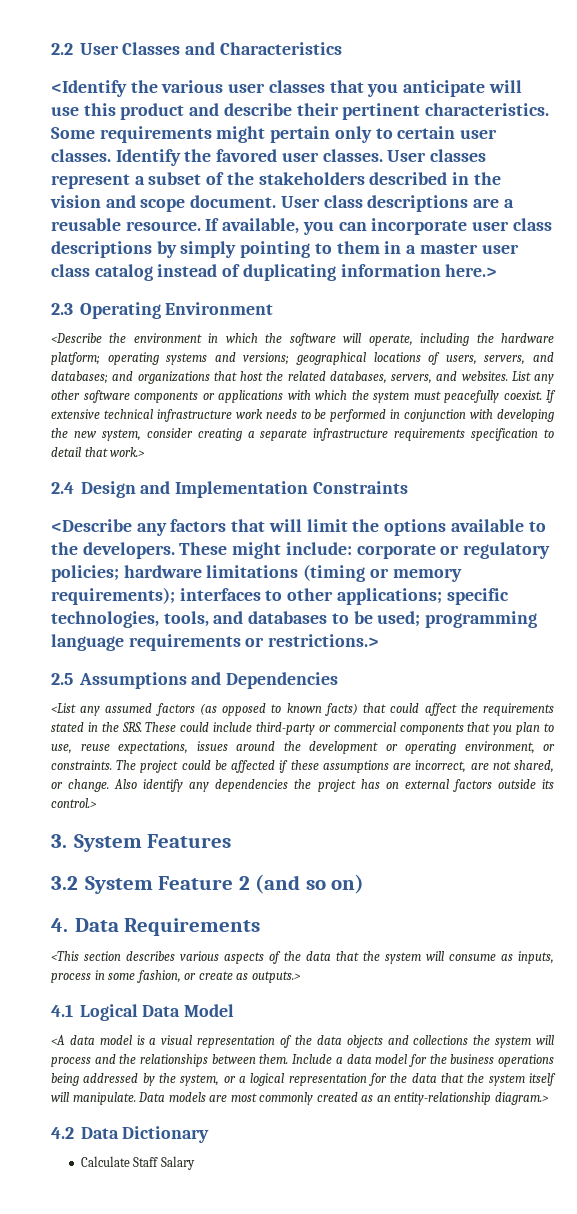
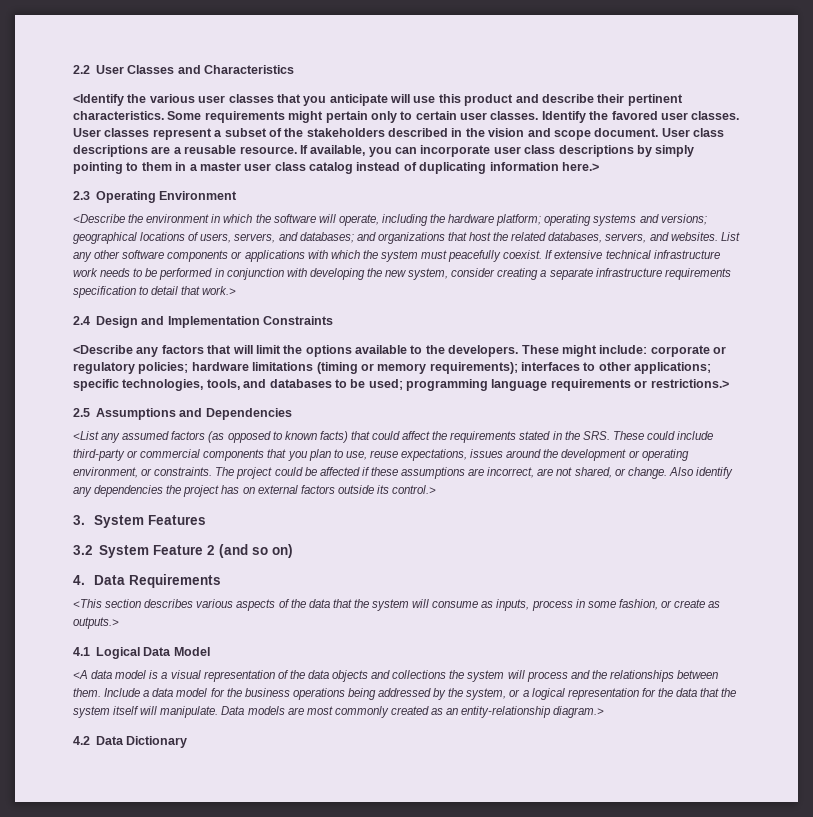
- Calculate Staff Salary

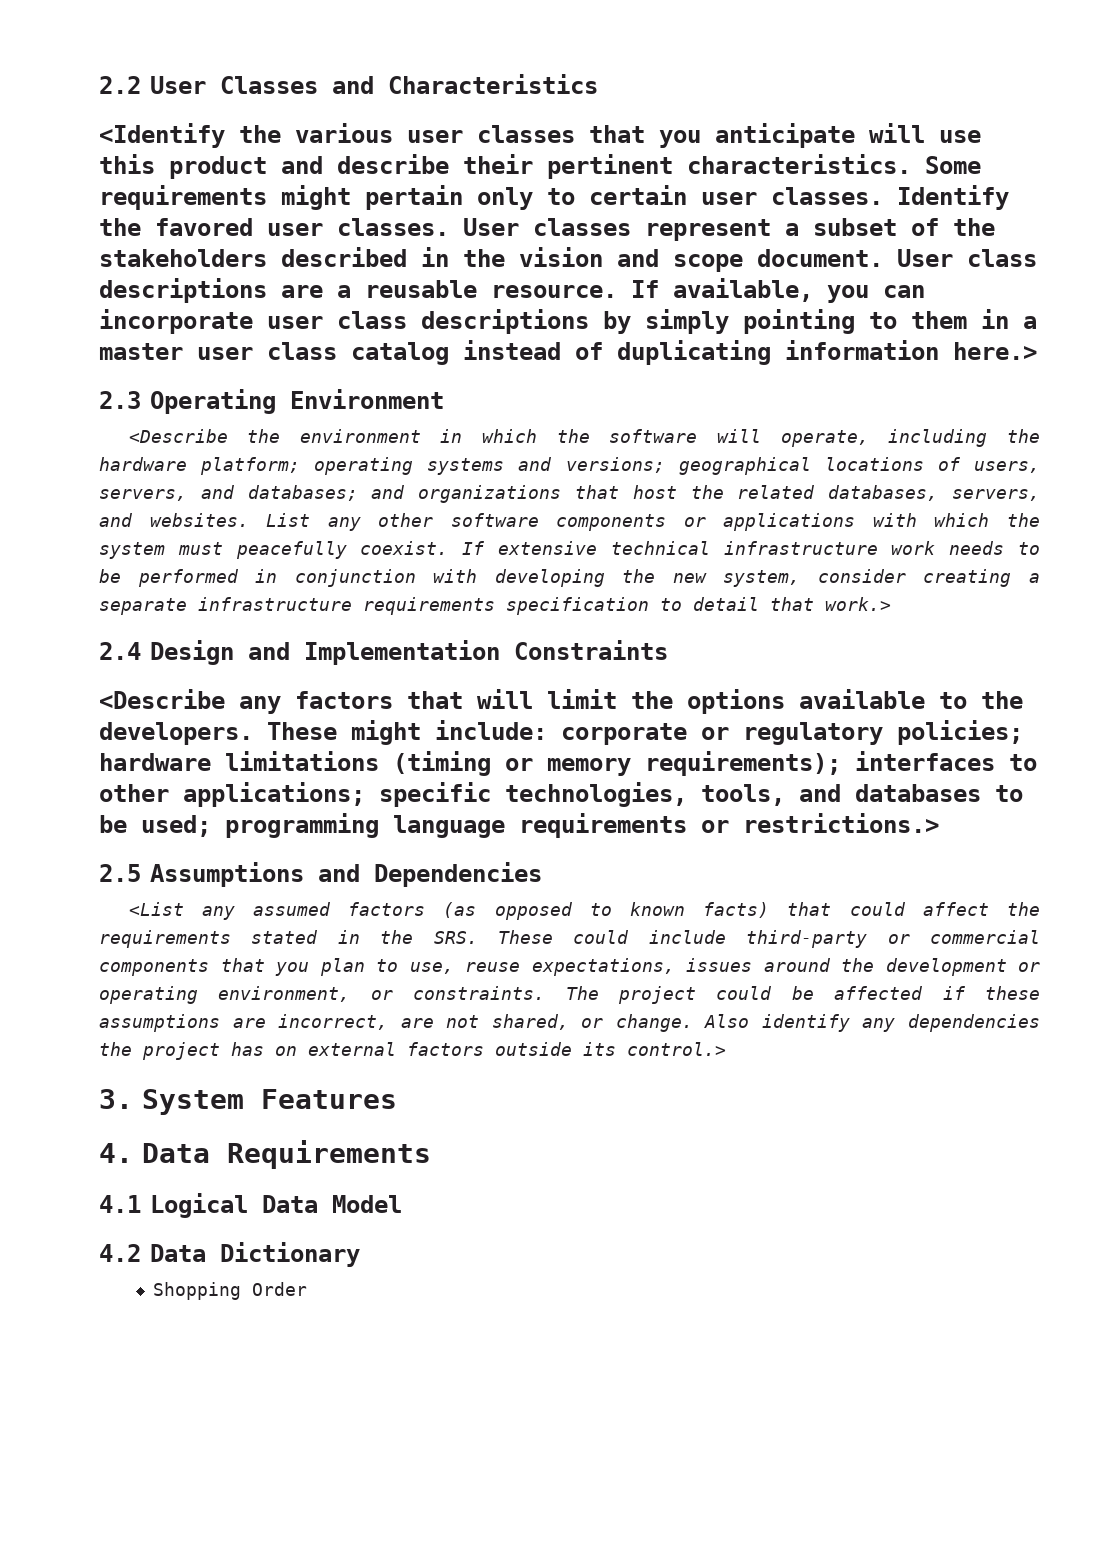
- 3.2 System Feature 2 (and so on)
  4. Data Requirements
- <This section describes various aspects of the data that the system will consume as inputs, process in some fashion, or create as outputs.>
  4.1 Logical Data Model
- <A data model is a visual representation of the data objects and collections the system will process and the relationships between them. Include a data model for the business operations being addressed by the system, or a logical representation for the data that the system itself will manipulate. Data models are most commonly created as an entity-relationship diagram.>
+ Shopping Order

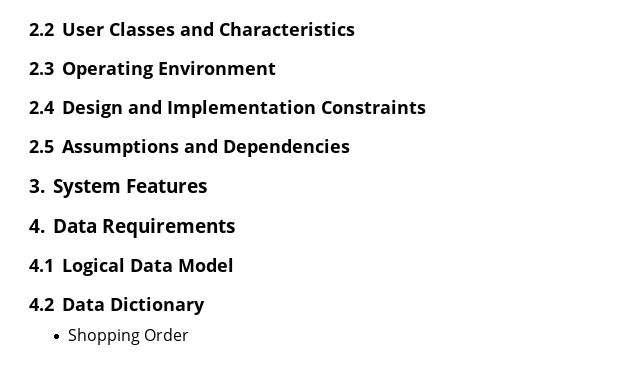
- <Identify the various user classes that you anticipate will use this product and describe their pertinent characteristics. Some requirements might pertain only to certain user classes. Identify the favored user classes. User classes represent a subset of the stakeholders described in the vision and scope document. User class descriptions are a reusable resource. If available, you can incorporate user class descriptions by simply pointing to them in a master user class catalog instead of duplicating information here.>
  2.3 Operating Environment
- <Describe the environment in which the software will operate, including the hardware platform; operating systems and versions; geographical locations of users, servers, and databases; and organizations that host the related databases, servers, and websites. List any other software components or applications with which the system must peacefully coexist. If extensive technical infrastructure work needs to be performed in conjunction with developing the new system, consider creating a separate infrastructure requirements specification to detail that work.>
- <Describe any factors that will limit the options available to the developers. These might include: corporate or regulatory policies; hardware limitations (timing or memory requirements); interfaces to other applications; specific technologies, tools, and databases to be used; programming language requirements or restrictions.>
  2.5 Assumptions and Dependencies
- <List any assumed factors (as opposed to known facts) that could affect the requirements stated in the SRS. These could include third-party or commercial components that you plan to use, reuse expectations, issues around the development or operating environment, or constraints. The project could be affected if these assumptions are incorrect, are not shared, or change. Also identify any dependencies the project has on external factors outside its control.>

